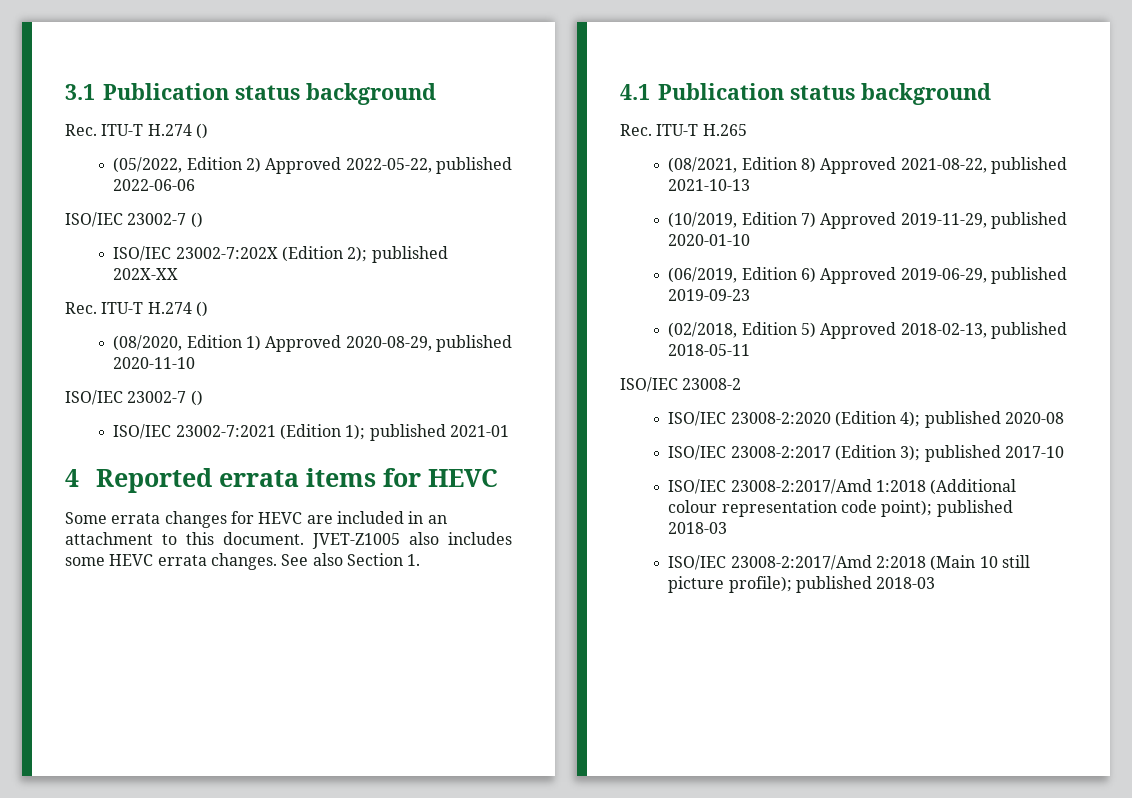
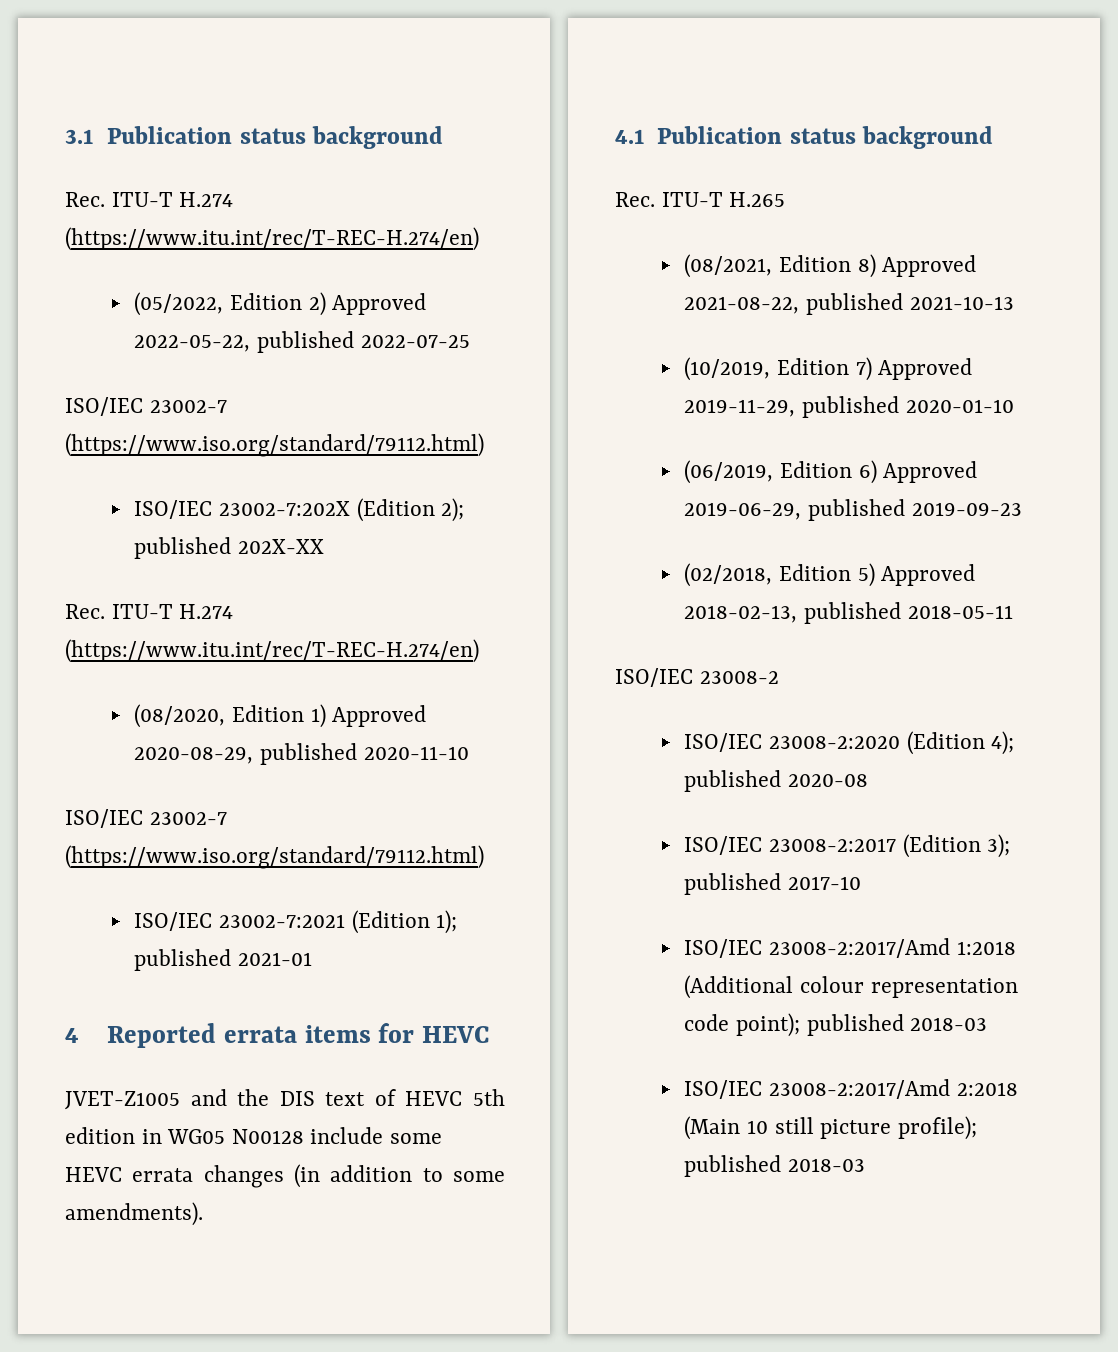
  3.1 Publication status background
- Rec. ITU-T H.274 ()
+ Rec. ITU-T H.274 (https://www.itu.int/rec/T-REC-H.274/en)
- (05/2022, Edition 2) Approved 2022-05-22, published 2022-06-06
- ISO/IEC 23002-7 ()
+ (05/2022, Edition 2) Approved 2022-05-22, published 2022-07-25
+ ISO/IEC 23002-7 (https://www.iso.org/standard/79112.html)
  ISO/IEC 23002-7:202X (Edition 2); published 202X-XX
- Rec. ITU-T H.274 ()
+ Rec. ITU-T H.274 (https://www.itu.int/rec/T-REC-H.274/en)
  (08/2020, Edition 1) Approved 2020-08-29, published 2020-11-10
- ISO/IEC 23002-7 ()
+ ISO/IEC 23002-7 (https://www.iso.org/standard/79112.html)
- Some errata changes for HEVC are included in an attachment to this document. JVET-Z1005 also includes some HEVC errata changes. See also Section 1.
+ JVET-Z1005 and the DIS text of HEVC 5th edition in WG05 N00128 include some HEVC errata changes (in addition to some amendments).

